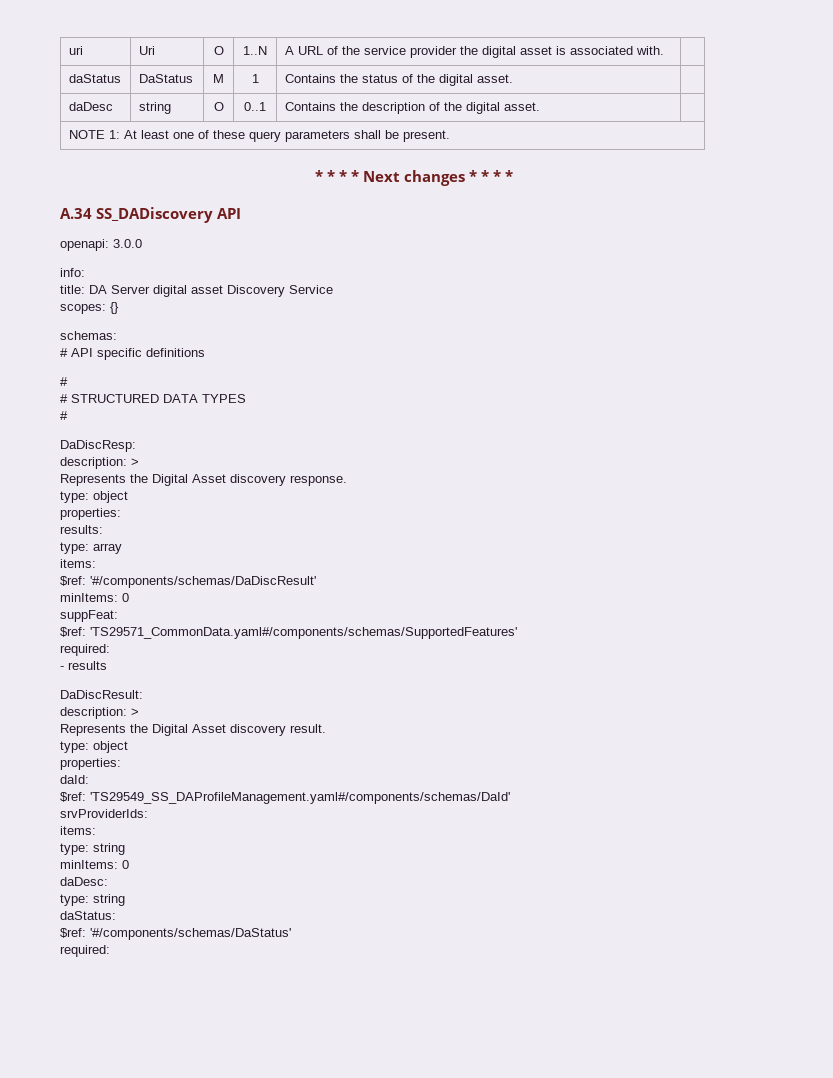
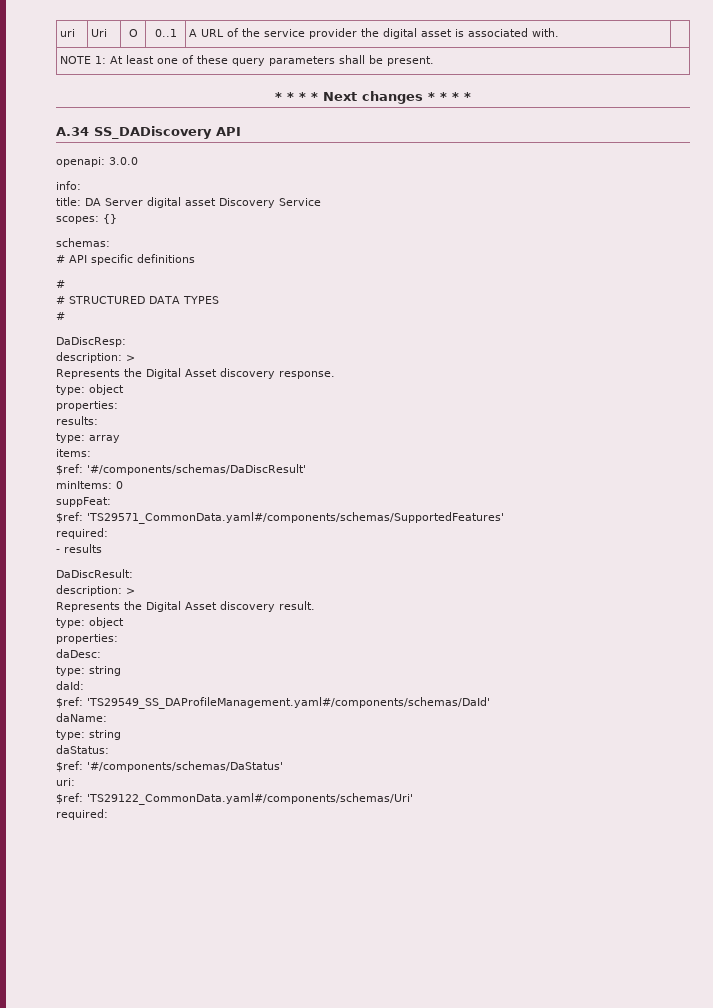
- uri | Uri | O | 1..N | A URL of the service provider the digital asset is associated with. |
+ uri | Uri | O | 0..1 | A URL of the service provider the digital asset is associated with. |
- daStatus | DaStatus | M | 1 | Contains the status of the digital asset. |
- daDesc | string | O | 0..1 | Contains the description of the digital asset. |
+ daDesc:
+ type: string
- srvProviderIds:
- items:
- type: string
- minItems: 0
- daDesc:
+ daName:
+ uri:
+ $ref: 'TS29122_CommonData.yaml#/components/schemas/Uri'

